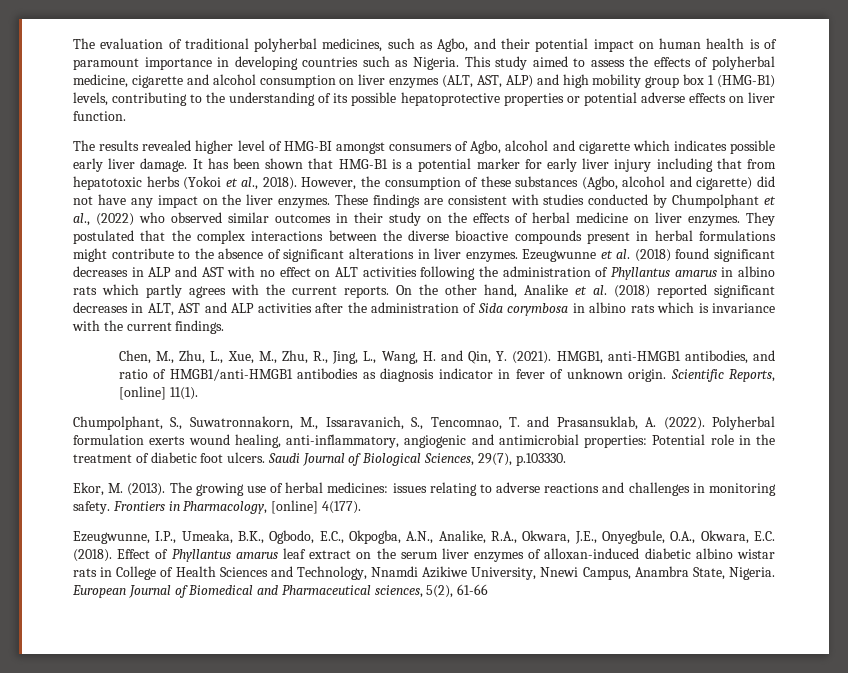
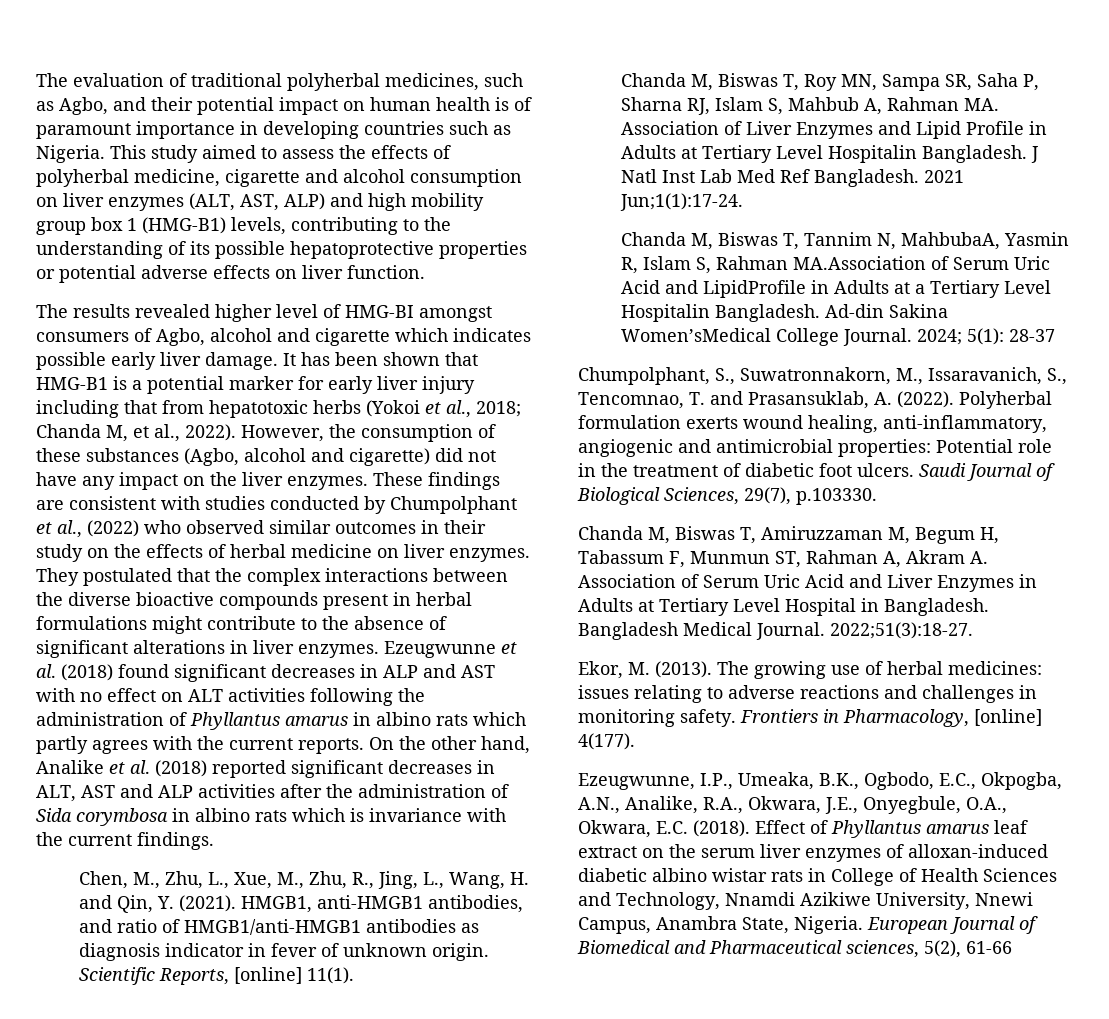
- It has been shown that HMG-B1 is a potential marker for early liver injury including that from hepatotoxic herbs (Yokoi et al., 2018).
+ It has been shown that HMG-B1 is a potential marker for early liver injury including that from hepatotoxic herbs (Yokoi et al., 2018; Chanda M, et al., 2022).
+ Chanda M, Biswas T, Roy MN, Sampa SR, Saha P, Sharna RJ, Islam S, Mahbub A, Rahman MA. Association of Liver Enzymes and Lipid Profile in Adults at Tertiary Level Hospitalin Bangladesh. J Natl Inst Lab Med Ref Bangladesh. 2021 Jun;1(1):17-24.
+ Chanda M, Biswas T, Tannim N, MahbubaA, Yasmin R, Islam S, Rahman MA.Association of Serum Uric Acid and LipidProfile in Adults at a Tertiary Level Hospitalin Bangladesh. Ad-din Sakina Women’sMedical College Journal. 2024; 5(1): 28-37
+ Chanda M, Biswas T, Amiruzzaman M, Begum H, Tabassum F, Munmun ST, Rahman A, Akram A. Association of Serum Uric Acid and Liver Enzymes in Adults at Tertiary Level Hospital in Bangladesh. Bangladesh Medical Journal. 2022;51(3):18-27.

